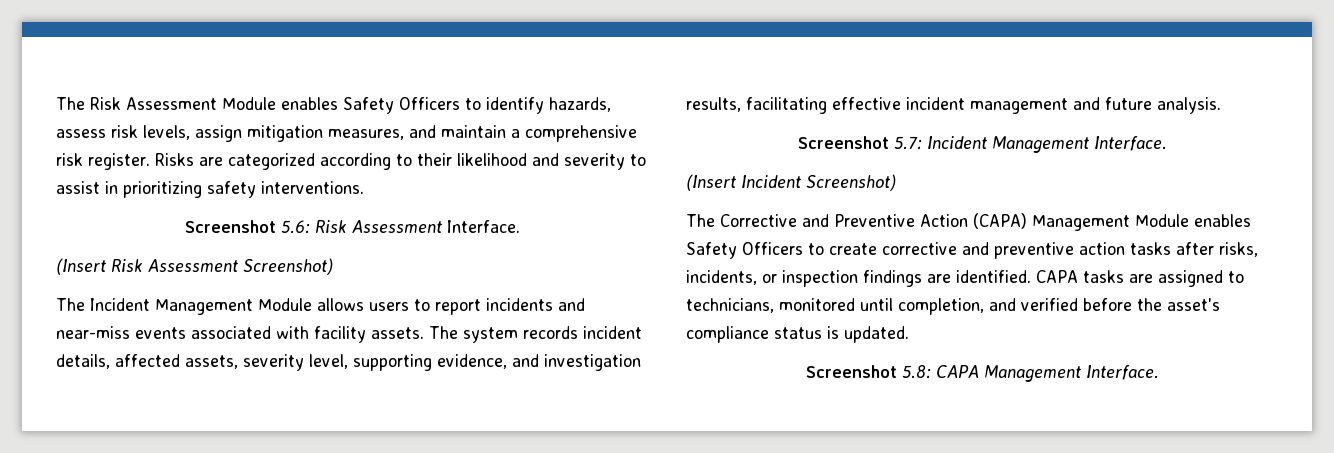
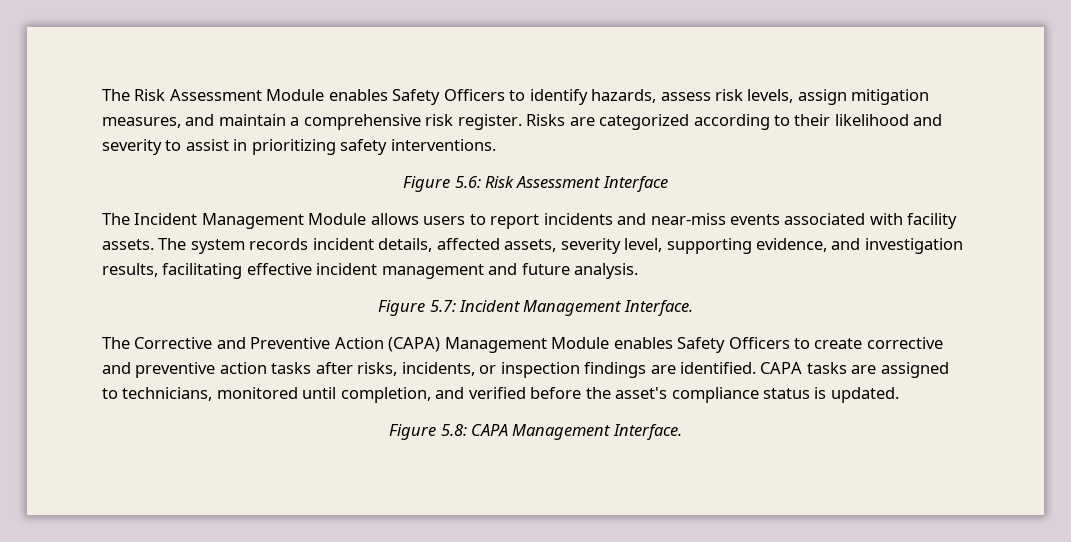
- Screenshot 5.6: Risk Assessment Interface.
- (Insert Risk Assessment Screenshot)
+ Figure 5.6: Risk Assessment Interface
- Screenshot 5.7: Incident Management Interface.
+ Figure 5.7: Incident Management Interface.
- (Insert Incident Screenshot)
- Screenshot 5.8: CAPA Management Interface.
+ Figure 5.8: CAPA Management Interface.

